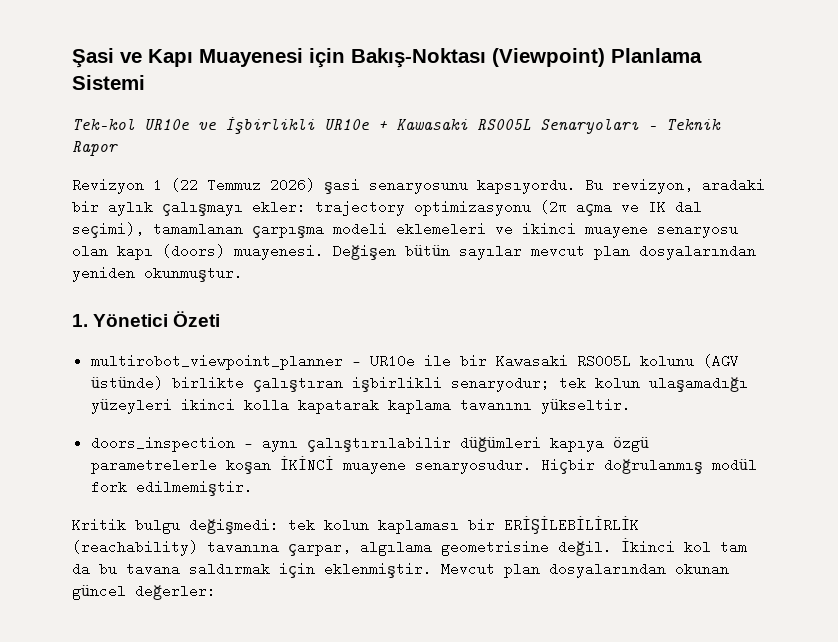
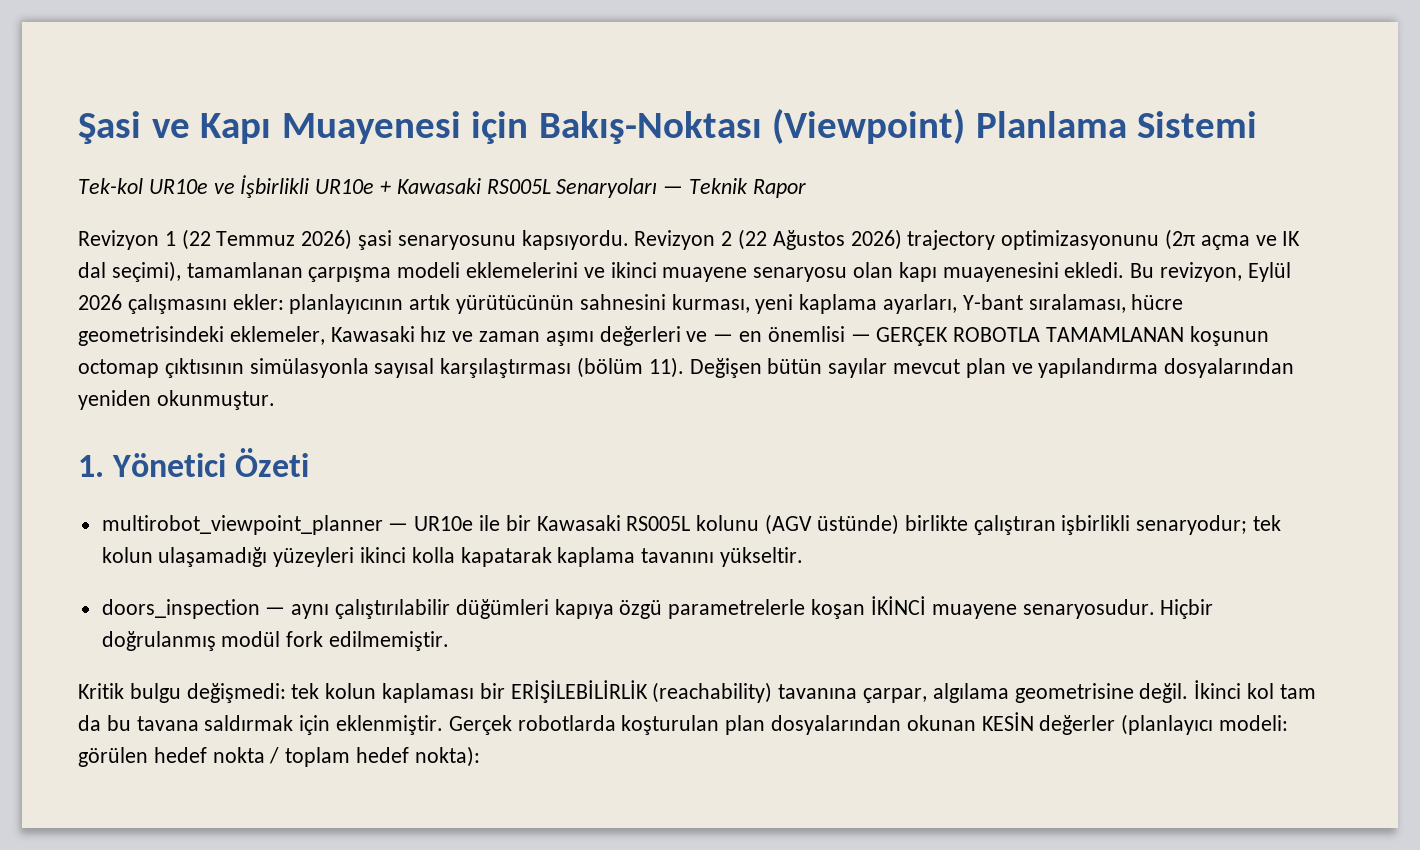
- Bu revizyon, aradaki bir aylık çalışmayı ekler: trajectory optimizasyonu (2π açma ve IK dal seçimi), tamamlanan çarpışma modeli eklemeleri ve ikinci muayene senaryosu olan kapı (doors) muayenesi.
+ Revizyon 2 (22 Ağustos 2026) trajectory optimizasyonunu (2π açma ve IK dal seçimi), tamamlanan çarpışma modeli eklemelerini ve ikinci muayene senaryosu olan kapı muayenesini ekledi. Bu revizyon, Eylül 2026 çalışmasını ekler: planlayıcının artık yürütücünün sahnesini kurması, yeni kaplama ayarları, Y-bant sıralaması, hücre geometrisindeki eklemeler, Kawasaki hız ve zaman aşımı değerleri ve — en önemlisi — GERÇEK ROBOTLA TAMAMLANAN koşunun octomap çıktısının simülasyonla sayısal karşılaştırması (bölüm 11).
- Değişen bütün sayılar mevcut plan dosyalarından yeniden okunmuştur.
+ Değişen bütün sayılar mevcut plan ve yapılandırma dosyalarından yeniden okunmuştur.
- Mevcut plan dosyalarından okunan güncel değerler:
+ Gerçek robotlarda koşturulan plan dosyalarından okunan KESİN değerler (planlayıcı modeli: görülen hedef nokta / toplam hedef nokta):

